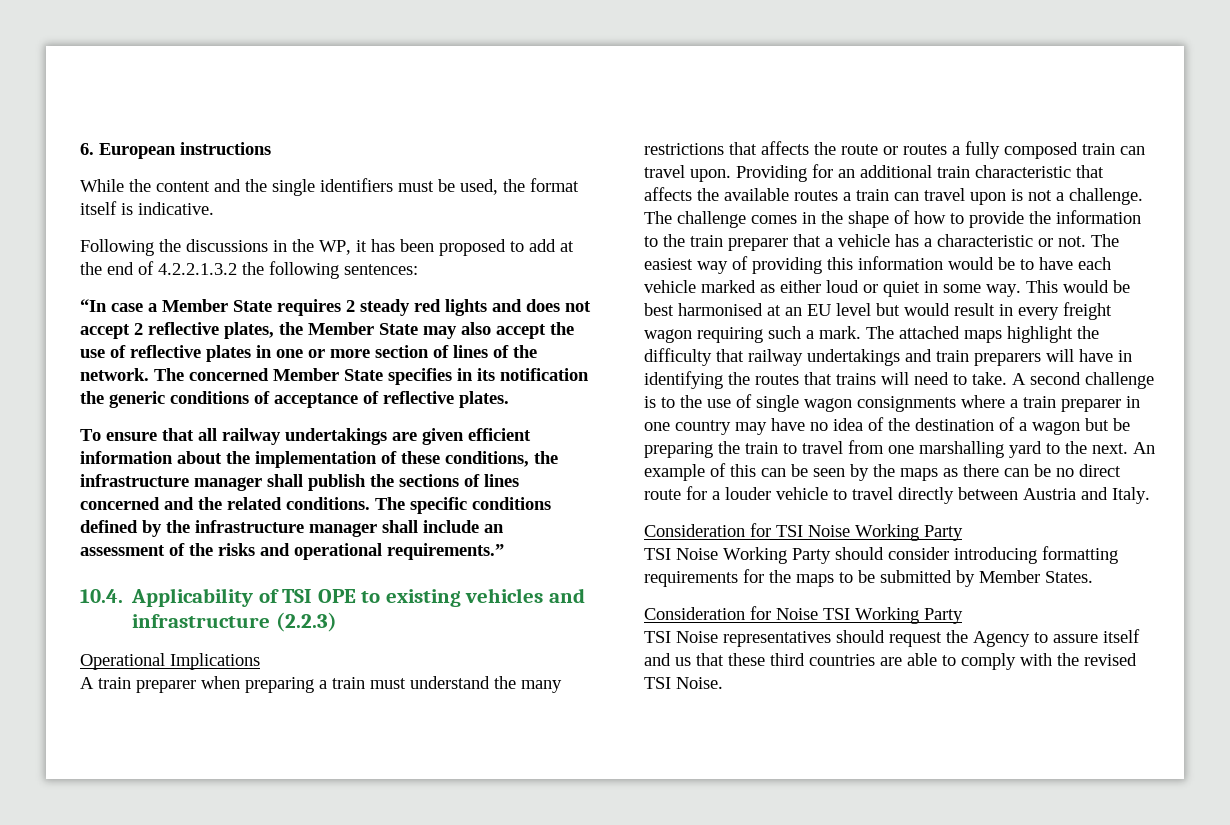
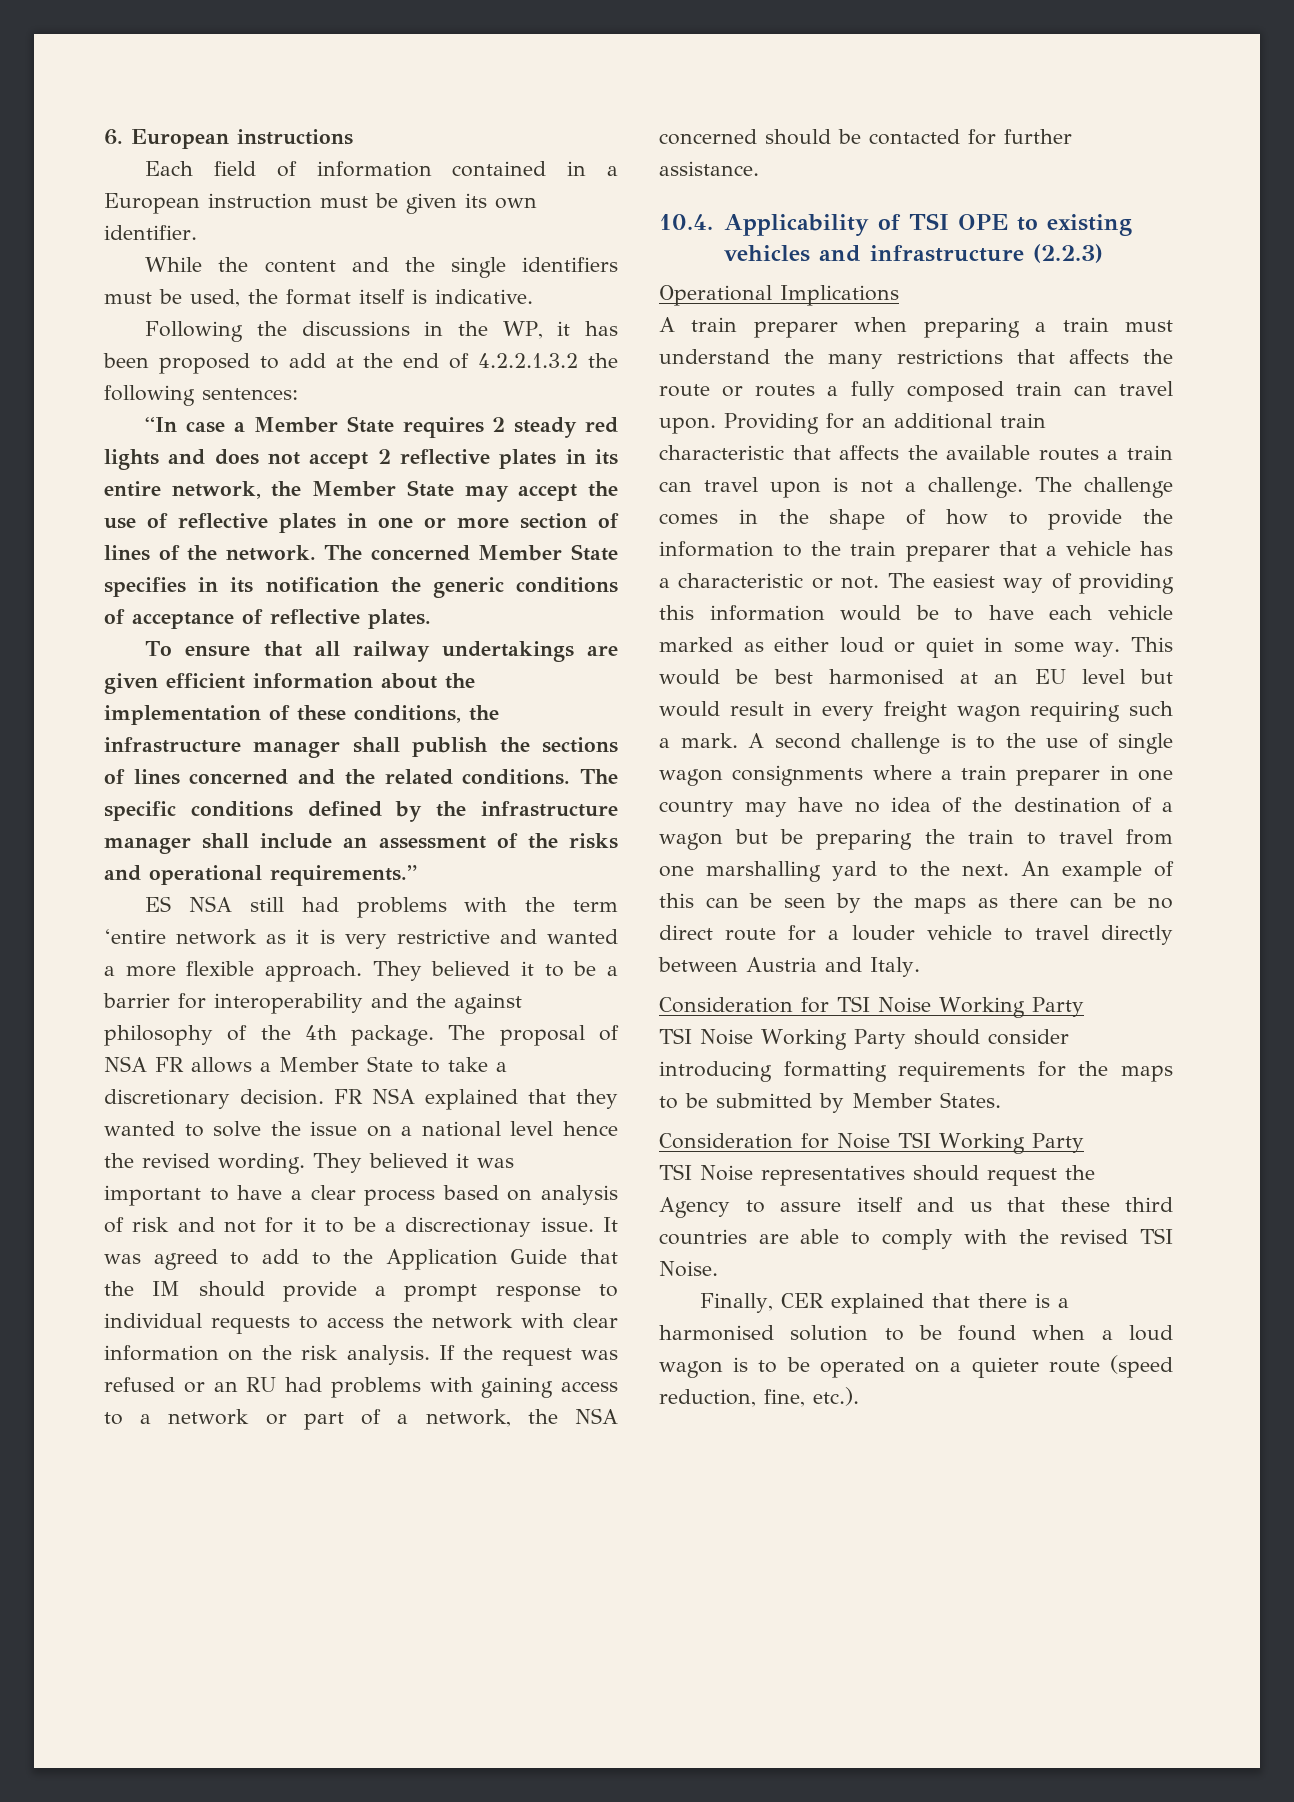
+ Each field of information contained in a European instruction must be given its own identifier.
- “In case a Member State requires 2 steady red lights and does not accept 2 reflective plates, the Member State may also accept the use of reflective plates in one or more section of lines of the network.
+ “In case a Member State requires 2 steady red lights and does not accept 2 reflective plates in its entire network, the Member State may accept the use of reflective plates in one or more section of lines of the network.
+ ES NSA still had problems with the term ‘entire network as it is very restrictive and wanted a more flexible approach. They believed it to be a barrier for interoperability and the against philosophy of the 4th package. The proposal of NSA FR allows a Member State to take a discretionary decision. FR NSA explained that they wanted to solve the issue on a national level hence the revised wording. They believed it was important to have a clear process based on analysis of risk and not for it to be a discrectionay issue. It was agreed to add to the Application Guide that the IM should provide a prompt response to individual requests to access the network with clear information on the risk analysis. If the request was refused or an RU had problems with gaining access to a network or part of a network, the NSA concerned should be contacted for further assistance.
- The attached maps highlight the difficulty that railway undertakings and train preparers will have in identifying the routes that trains will need to take.
+ Finally, CER explained that there is a harmonised solution to be found when a loud wagon is to be operated on a quieter route (speed reduction, fine, etc.).

